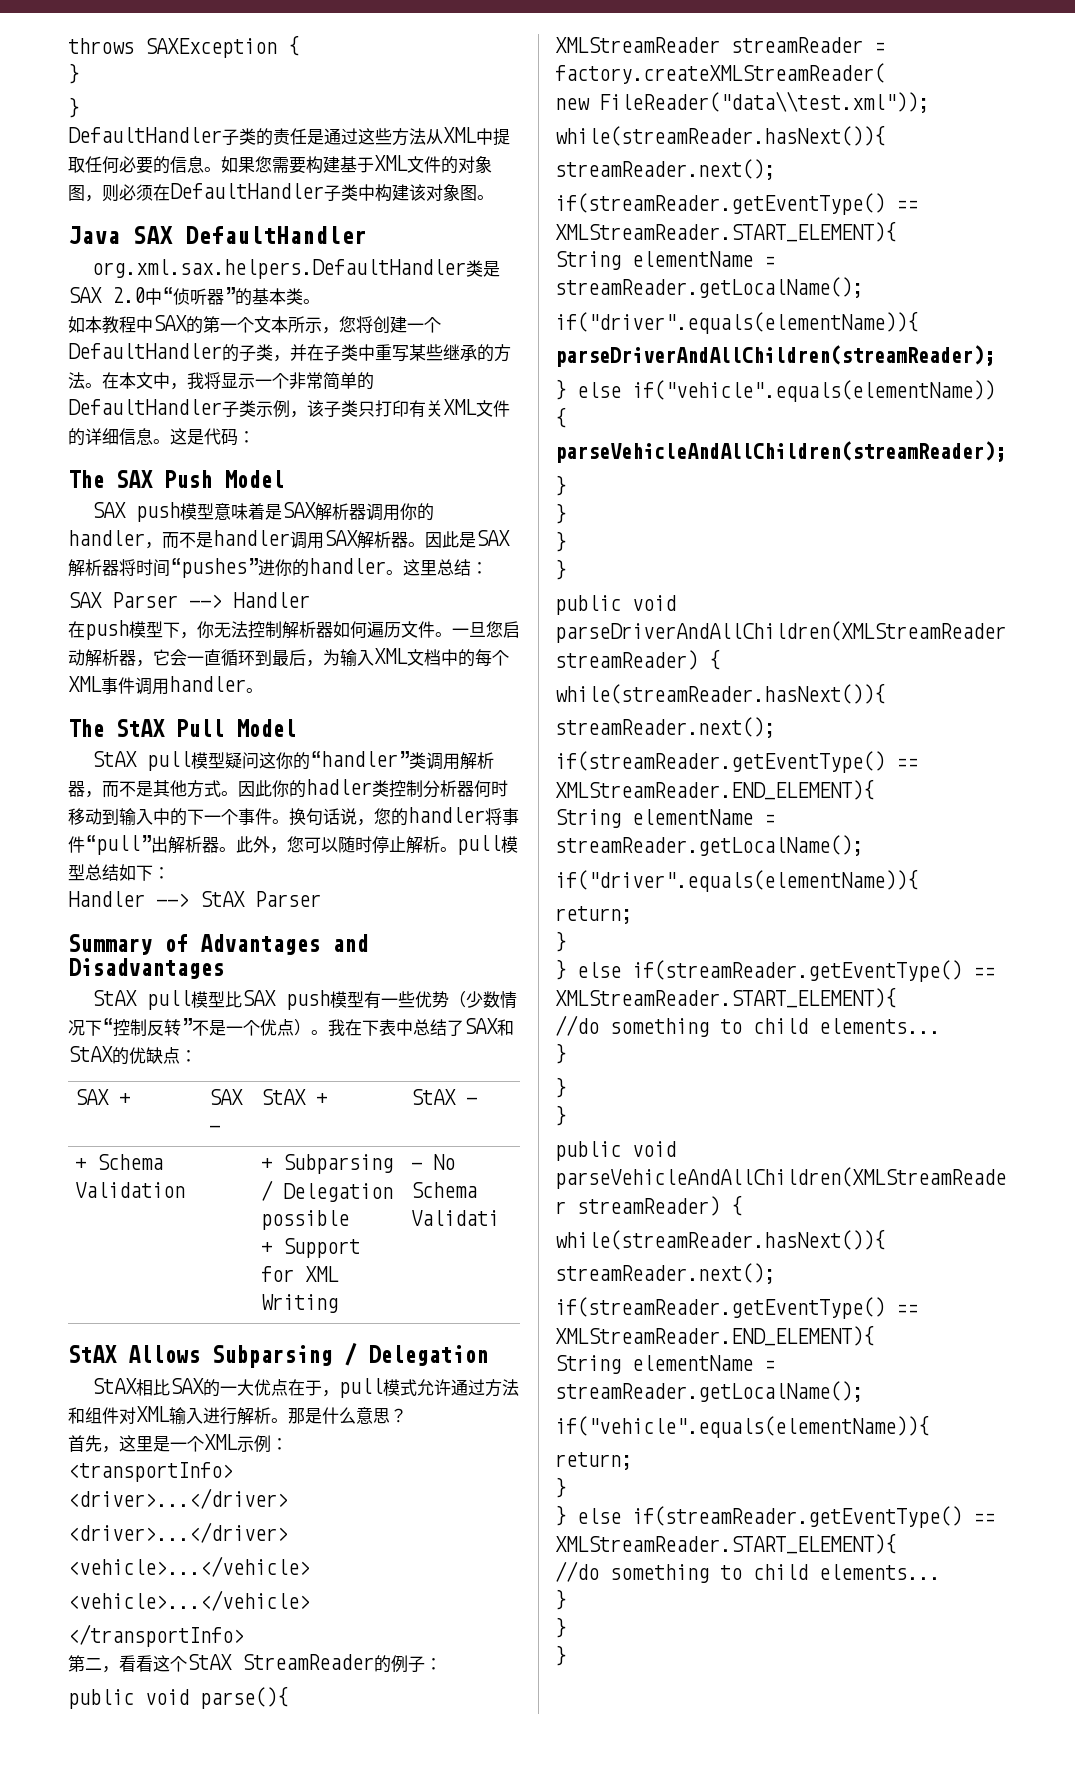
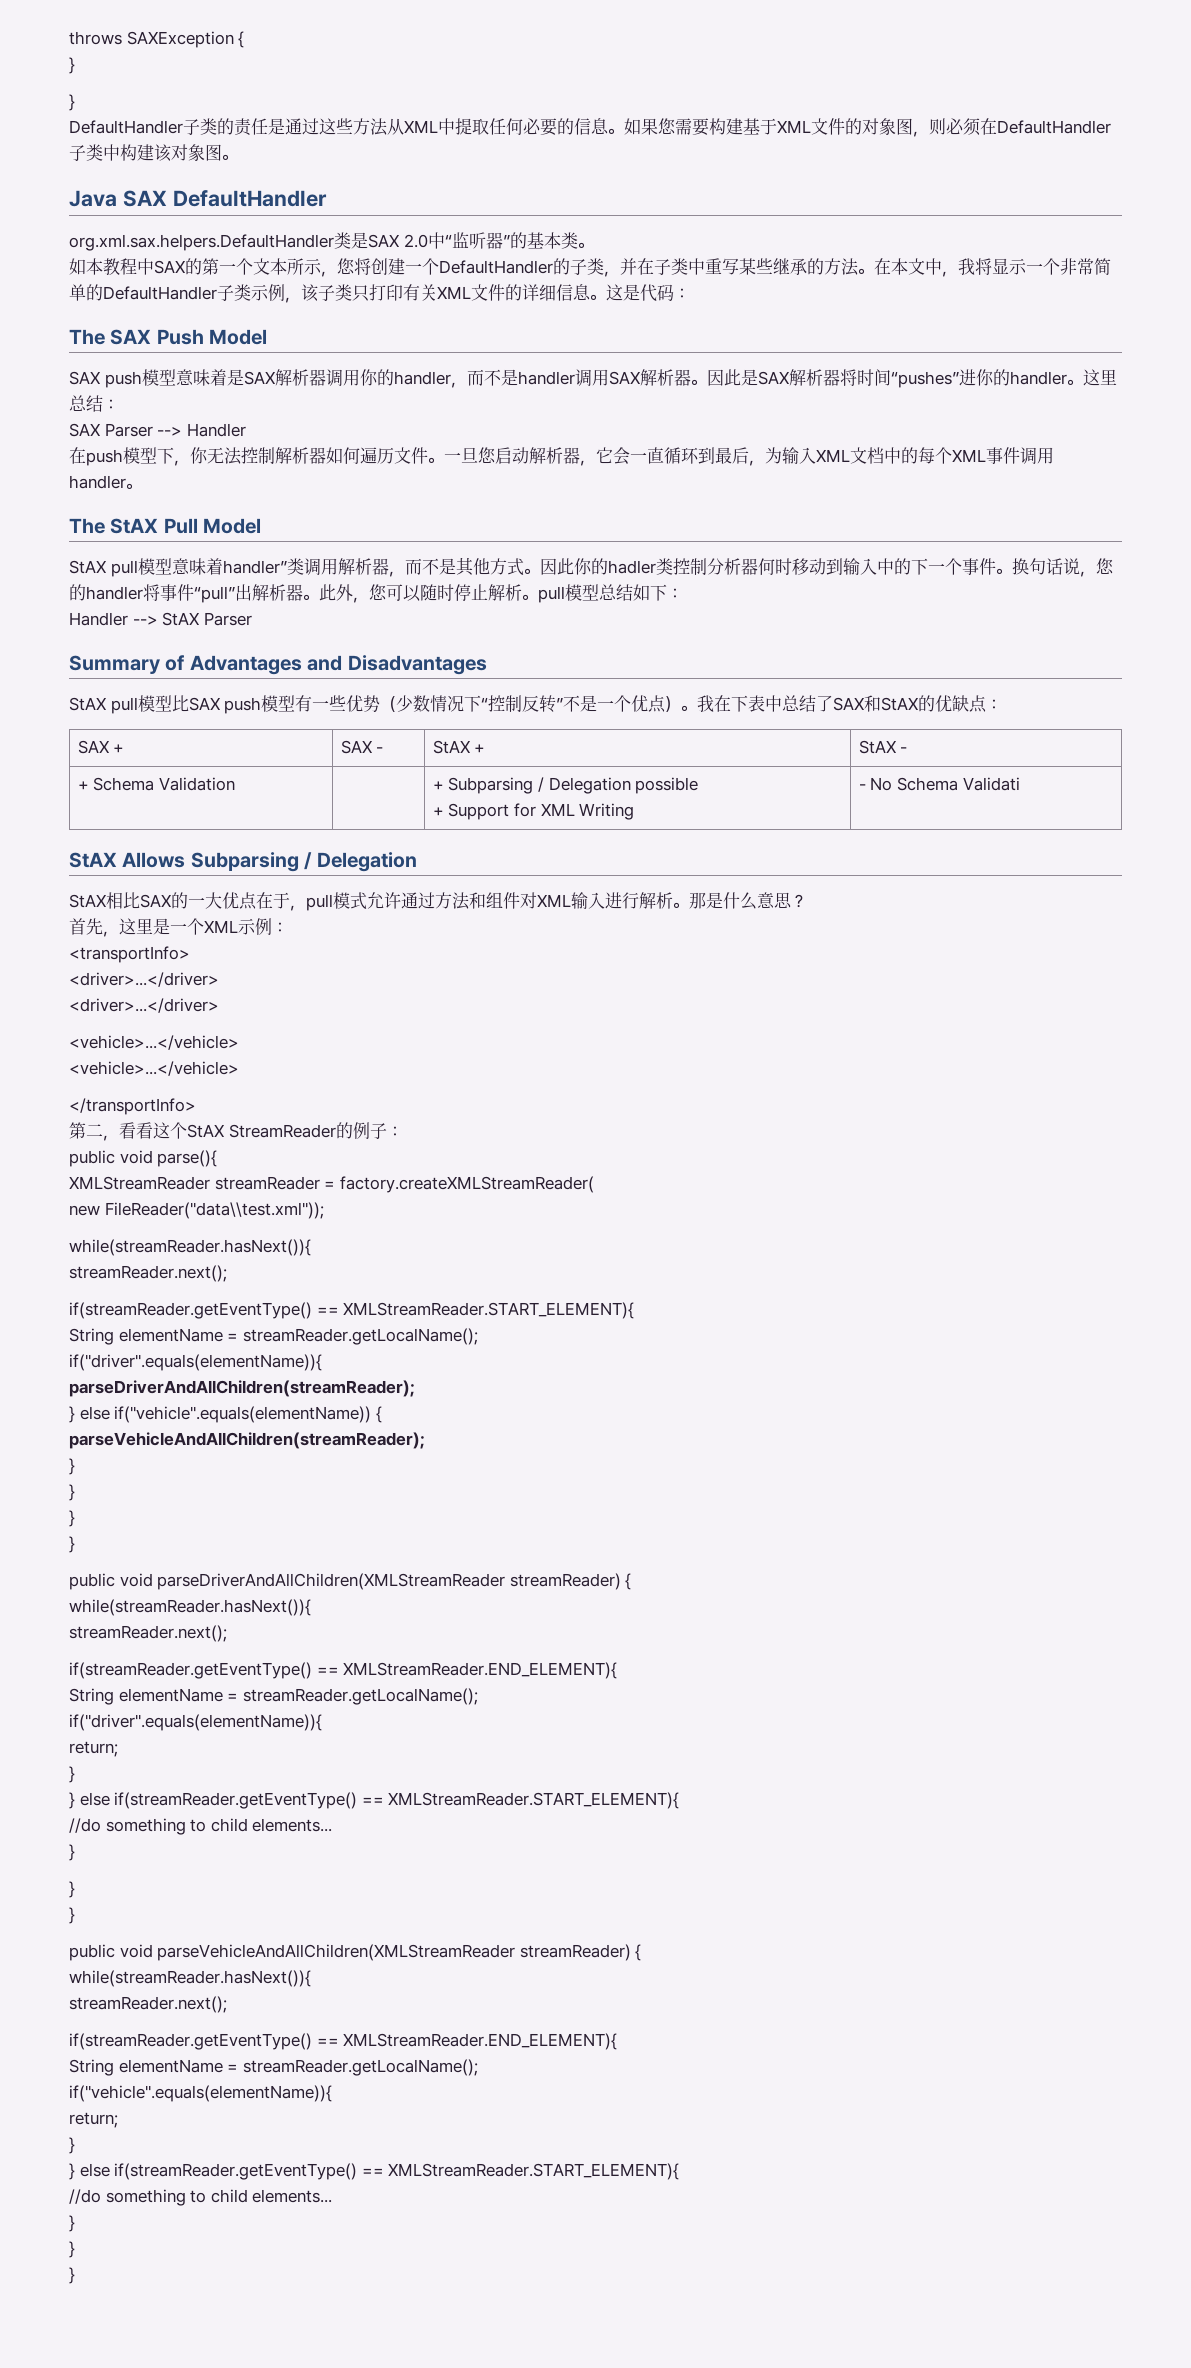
- org.xml.sax.helpers.DefaultHandler类是SAX 2.0中“侦听器”的基本类。
+ org.xml.sax.helpers.DefaultHandler类是SAX 2.0中“监听器”的基本类。
- StAX pull模型疑问这你的“handler”类调用解析器，而不是其他方式。
+ StAX pull模型意味着handler”类调用解析器，而不是其他方式。

